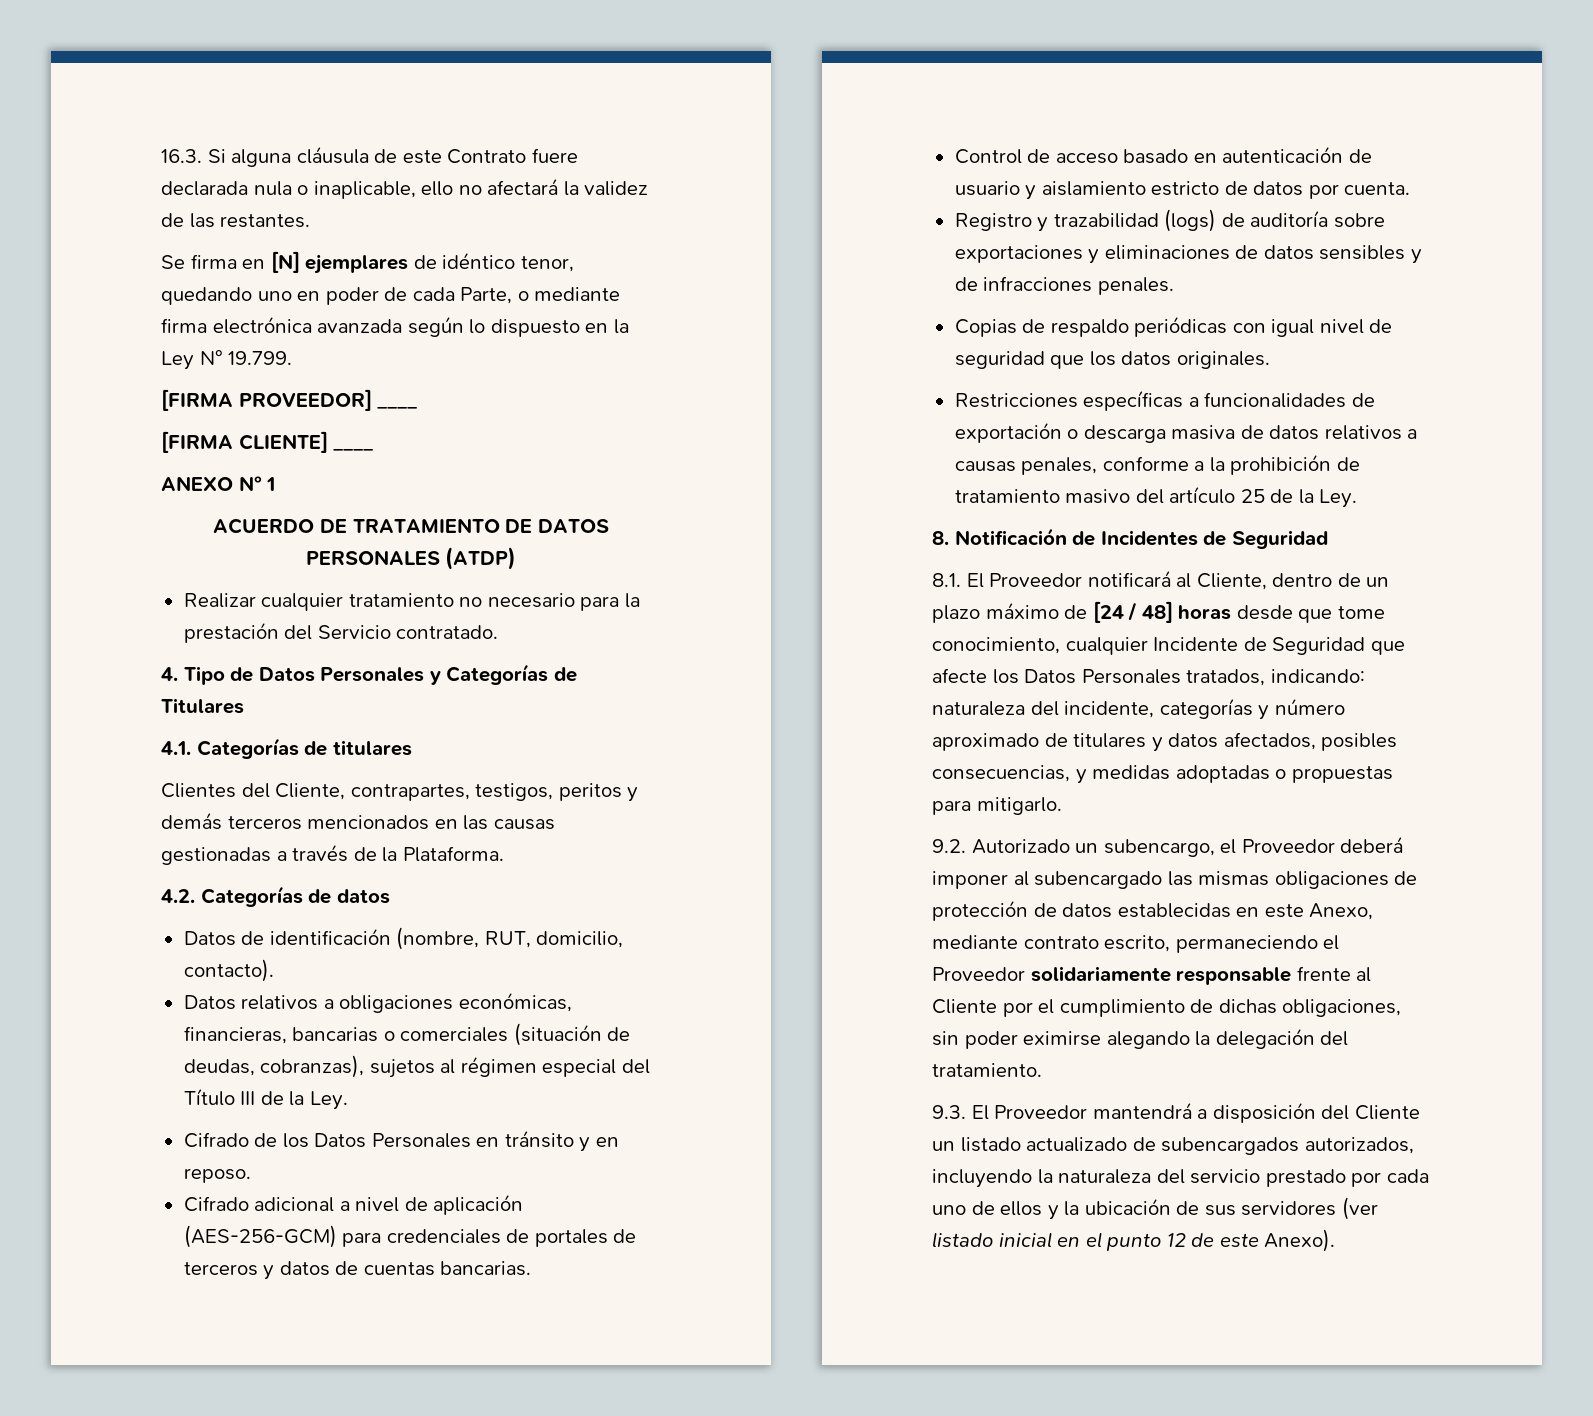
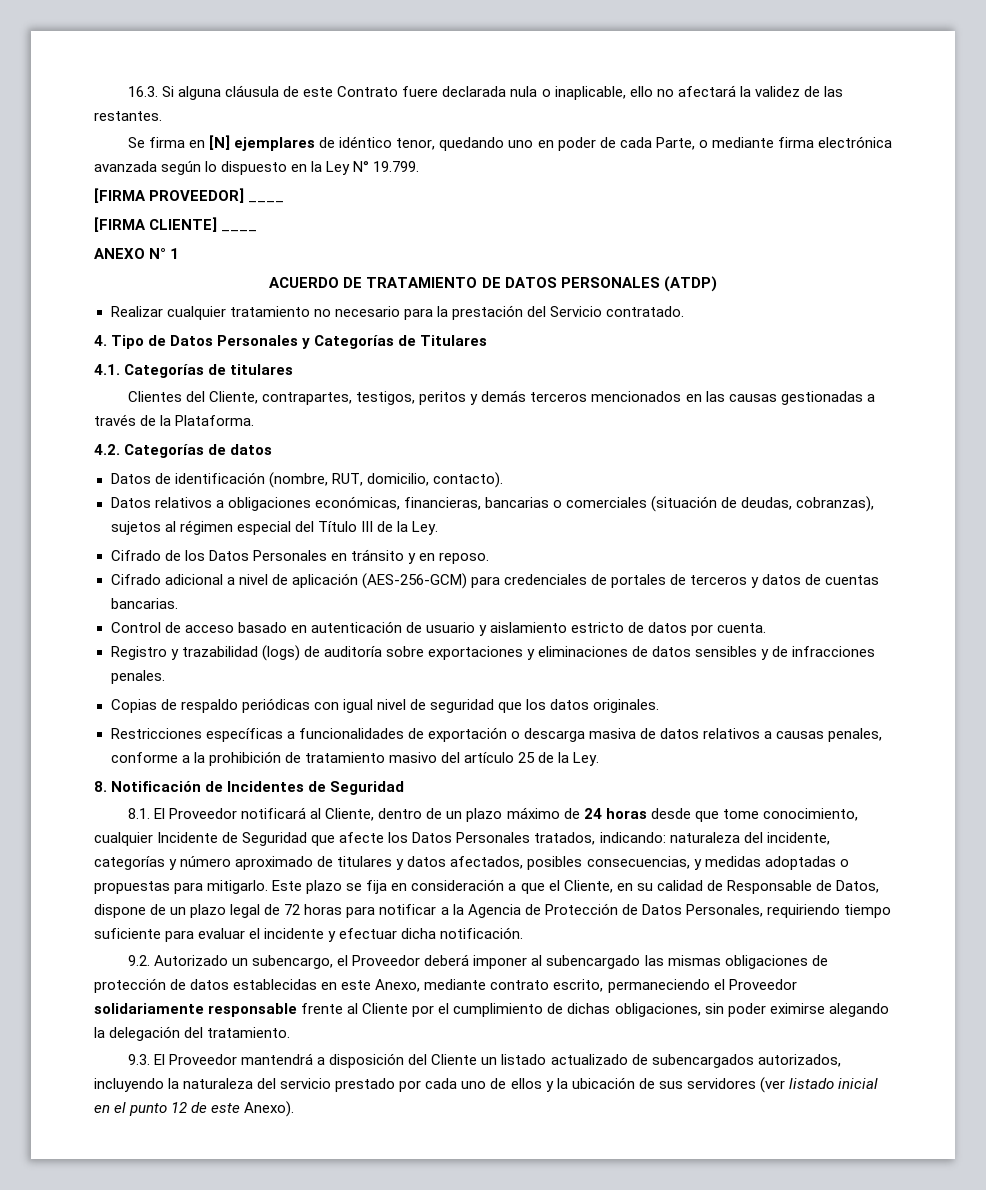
- 8.1. El Proveedor notificará al Cliente, dentro de un plazo máximo de [24 / 48] horas desde que tome conocimiento, cualquier Incidente de Seguridad que afecte los Datos Personales tratados, indicando: naturaleza del incidente, categorías y número aproximado de titulares y datos afectados, posibles consecuencias, y medidas adoptadas o propuestas para mitigarlo.
+ 8.1. El Proveedor notificará al Cliente, dentro de un plazo máximo de 24 horas desde que tome conocimiento, cualquier Incidente de Seguridad que afecte los Datos Personales tratados, indicando: naturaleza del incidente, categorías y número aproximado de titulares y datos afectados, posibles consecuencias, y medidas adoptadas o propuestas para mitigarlo. Este plazo se fija en consideración a que el Cliente, en su calidad de Responsable de Datos, dispone de un plazo legal de 72 horas para notificar a la Agencia de Protección de Datos Personales, requiriendo tiempo suficiente para evaluar el incidente y efectuar dicha notificación.

